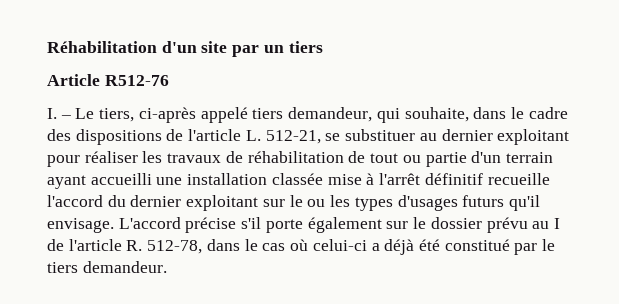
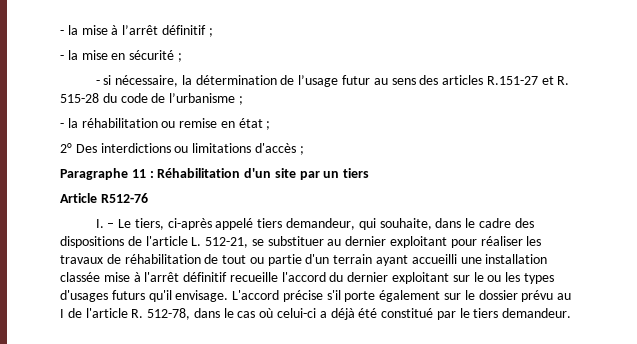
- Réhabilitation d'un site par un tiers
+ - la mise à l’arrêt définitif ;
+ - la mise en sécurité ;
+ - si nécessaire, la détermination de l’usage futur au sens des articles R.151-27 et R. 515-28 du code de l’urbanisme ;
+ - la réhabilitation ou remise en état ;
+ 2° Des interdictions ou limitations d'accès ;
+ Paragraphe 11 : Réhabilitation d'un site par un tiers

